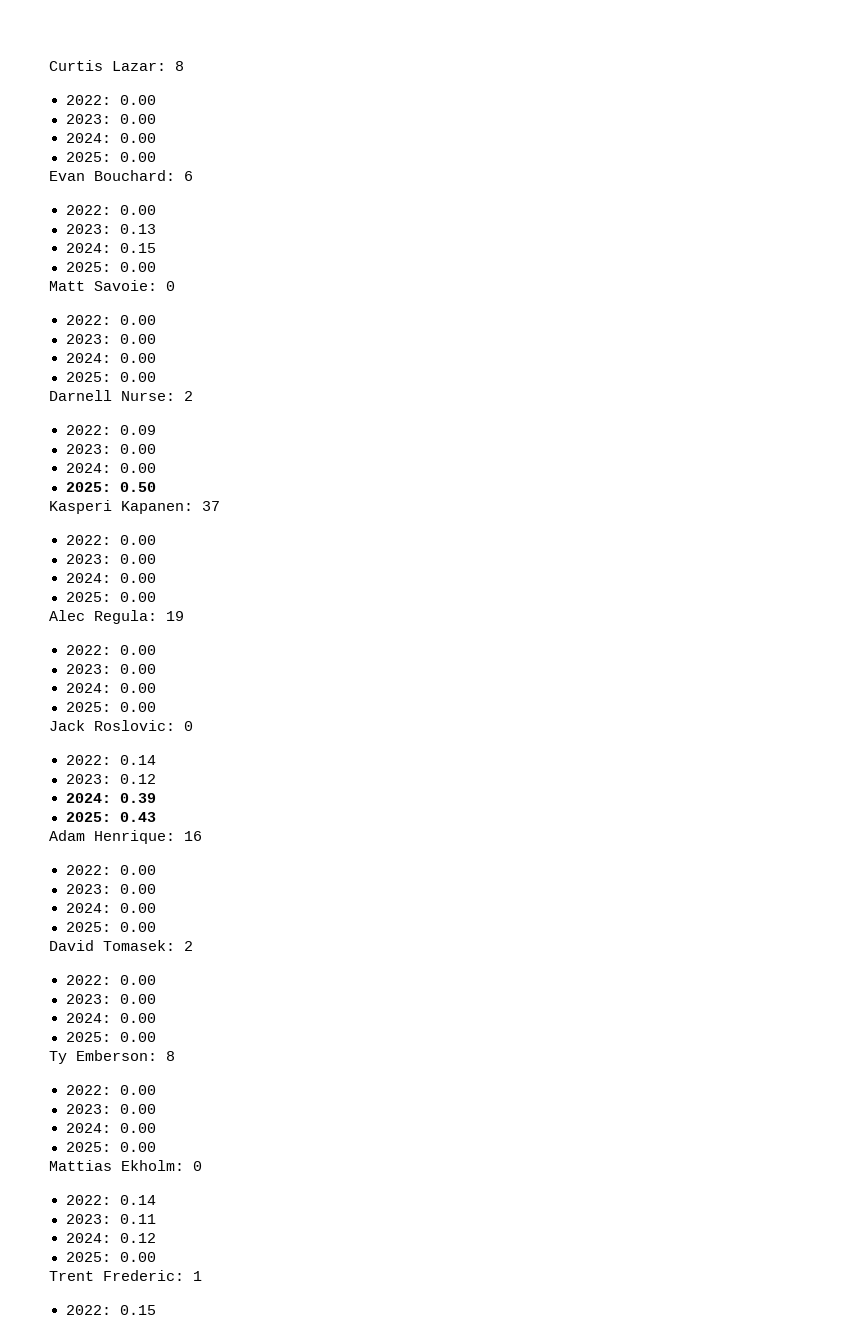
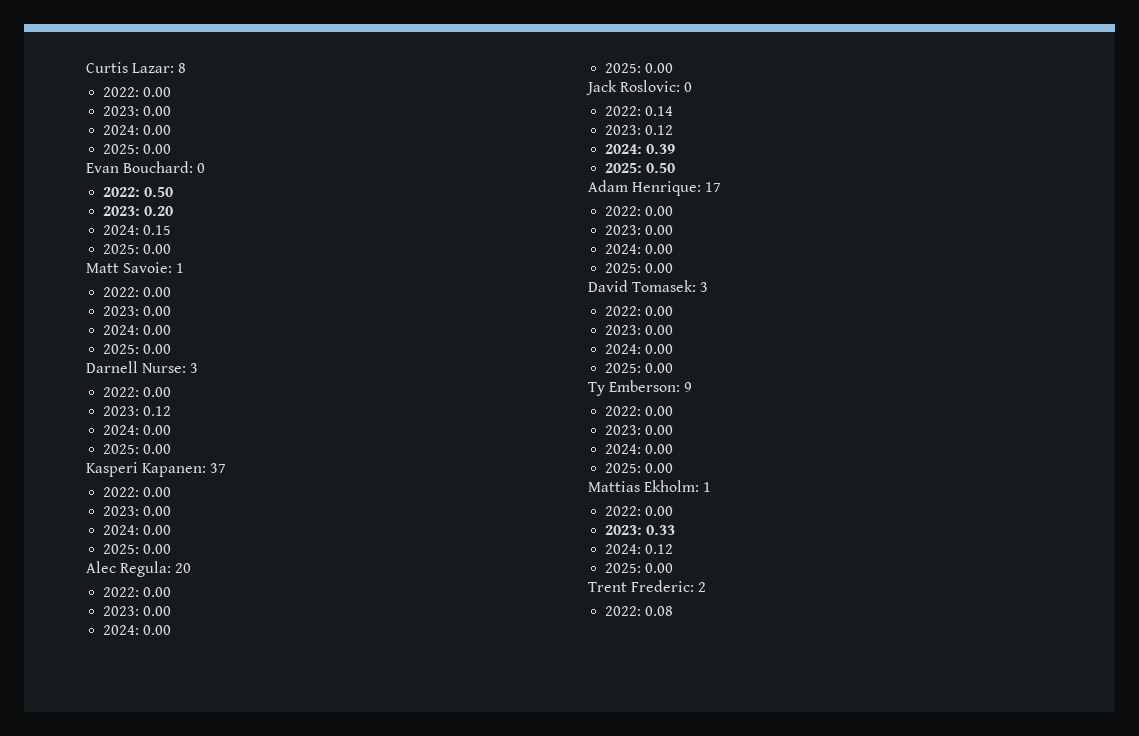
- Evan Bouchard: 6
- 2022: 0.00
- 2023: 0.13
+ Evan Bouchard: 0
+ 2022: 0.50
+ 2023: 0.20
- Matt Savoie: 0
+ Matt Savoie: 1
- Darnell Nurse: 2
- 2022: 0.09
- 2023: 0.00
+ Darnell Nurse: 3
+ 2022: 0.00
+ 2023: 0.12
  2024: 0.00
- 2025: 0.50
+ 2025: 0.00
- Alec Regula: 19
+ Alec Regula: 20
- 2025: 0.43
+ 2025: 0.50
- Adam Henrique: 16
+ Adam Henrique: 17
- David Tomasek: 2
+ David Tomasek: 3
- Ty Emberson: 8
+ Ty Emberson: 9
- Mattias Ekholm: 0
- 2022: 0.14
- 2023: 0.11
+ Mattias Ekholm: 1
+ 2022: 0.00
+ 2023: 0.33
- Trent Frederic: 1
- 2022: 0.15
+ Trent Frederic: 2
+ 2022: 0.08

